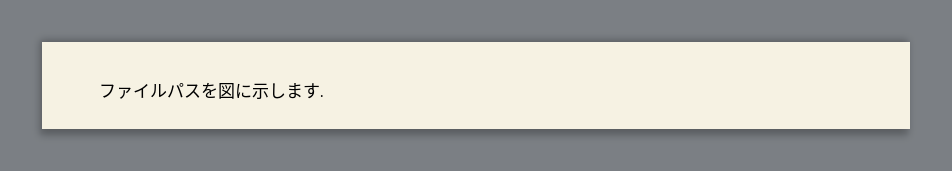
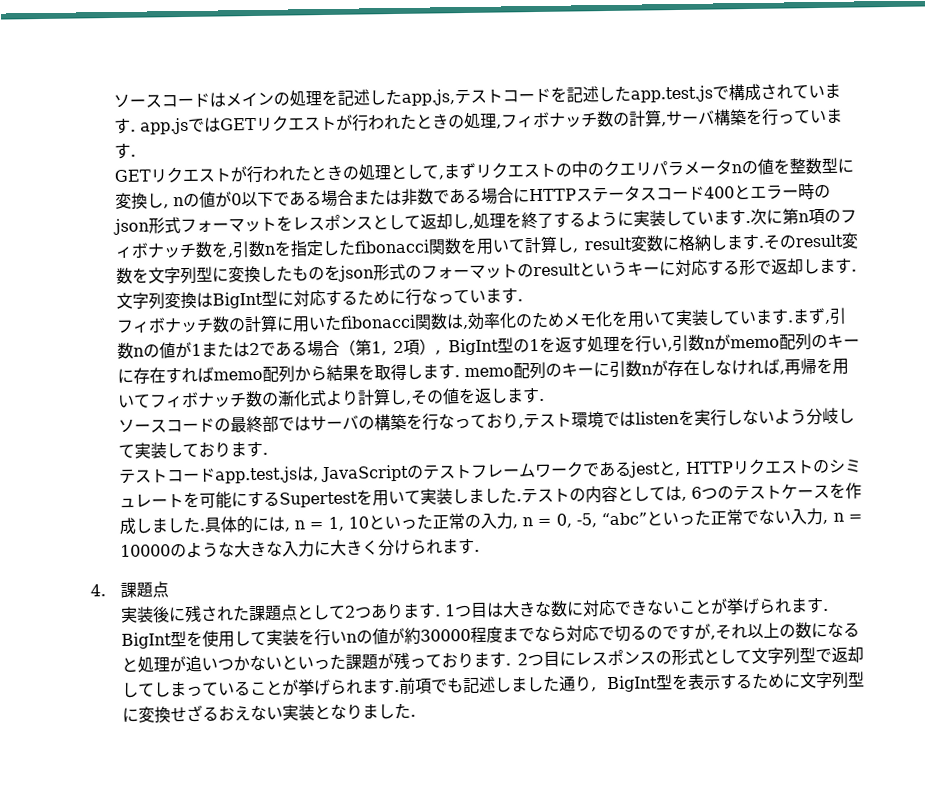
- ファイルパスを図に示します.
+ ソースコードはメインの処理を記述したapp.js,テストコードを記述したapp.test.jsで構成されています. app.jsではGETリクエストが行われたときの処理,フィボナッチ数の計算,サーバ構築を行っています.
+ GETリクエストが行われたときの処理として,まずリクエストの中のクエリパラメータnの値を整数型に変換し, nの値が0以下である場合または非数である場合にHTTPステータスコード400とエラー時のjson形式フォーマットをレスポンスとして返却し,処理を終了するように実装しています.次に第n項のフィボナッチ数を,引数nを指定したfibonacci関数を用いて計算し, result変数に格納します.そのresult変数を文字列型に変換したものをjson形式のフォーマットのresultというキーに対応する形で返却します.文字列変換はBigInt型に対応するために行なっています.
+ フィボナッチ数の計算に用いたfibonacci関数は,効率化のためメモ化を用いて実装しています.まず,引数nの値が1または2である場合（第1, 2項）, BigInt型の1を返す処理を行い,引数nがmemo配列のキーに存在すればmemo配列から結果を取得します. memo配列のキーに引数nが存在しなければ,再帰を用いてフィボナッチ数の漸化式より計算し,その値を返します.
+ ソースコードの最終部ではサーバの構築を行なっており,テスト環境ではlistenを実行しないよう分岐して実装しております.
+ テストコードapp.test.jsは, JavaScriptのテストフレームワークであるjestと, HTTPリクエストのシミュレートを可能にするSupertestを用いて実装しました.テストの内容としては, 6つのテストケースを作成しました.具体的には, n = 1, 10といった正常の入力, n = 0, -5, “abc”といった正常でない入力, n = 10000のような大きな入力に大きく分けられます.
+ 4.課題点
+ 実装後に残された課題点として2つあります. 1つ目は大きな数に対応できないことが挙げられます. BigInt型を使用して実装を行いnの値が約30000程度までなら対応で切るのですが,それ以上の数になると処理が追いつかないといった課題が残っております. 2つ目にレスポンスの形式として文字列型で返却してしまっていることが挙げられます.前項でも記述しました通り, BigInt型を表示するために文字列型に変換せざるおえない実装となりました.

